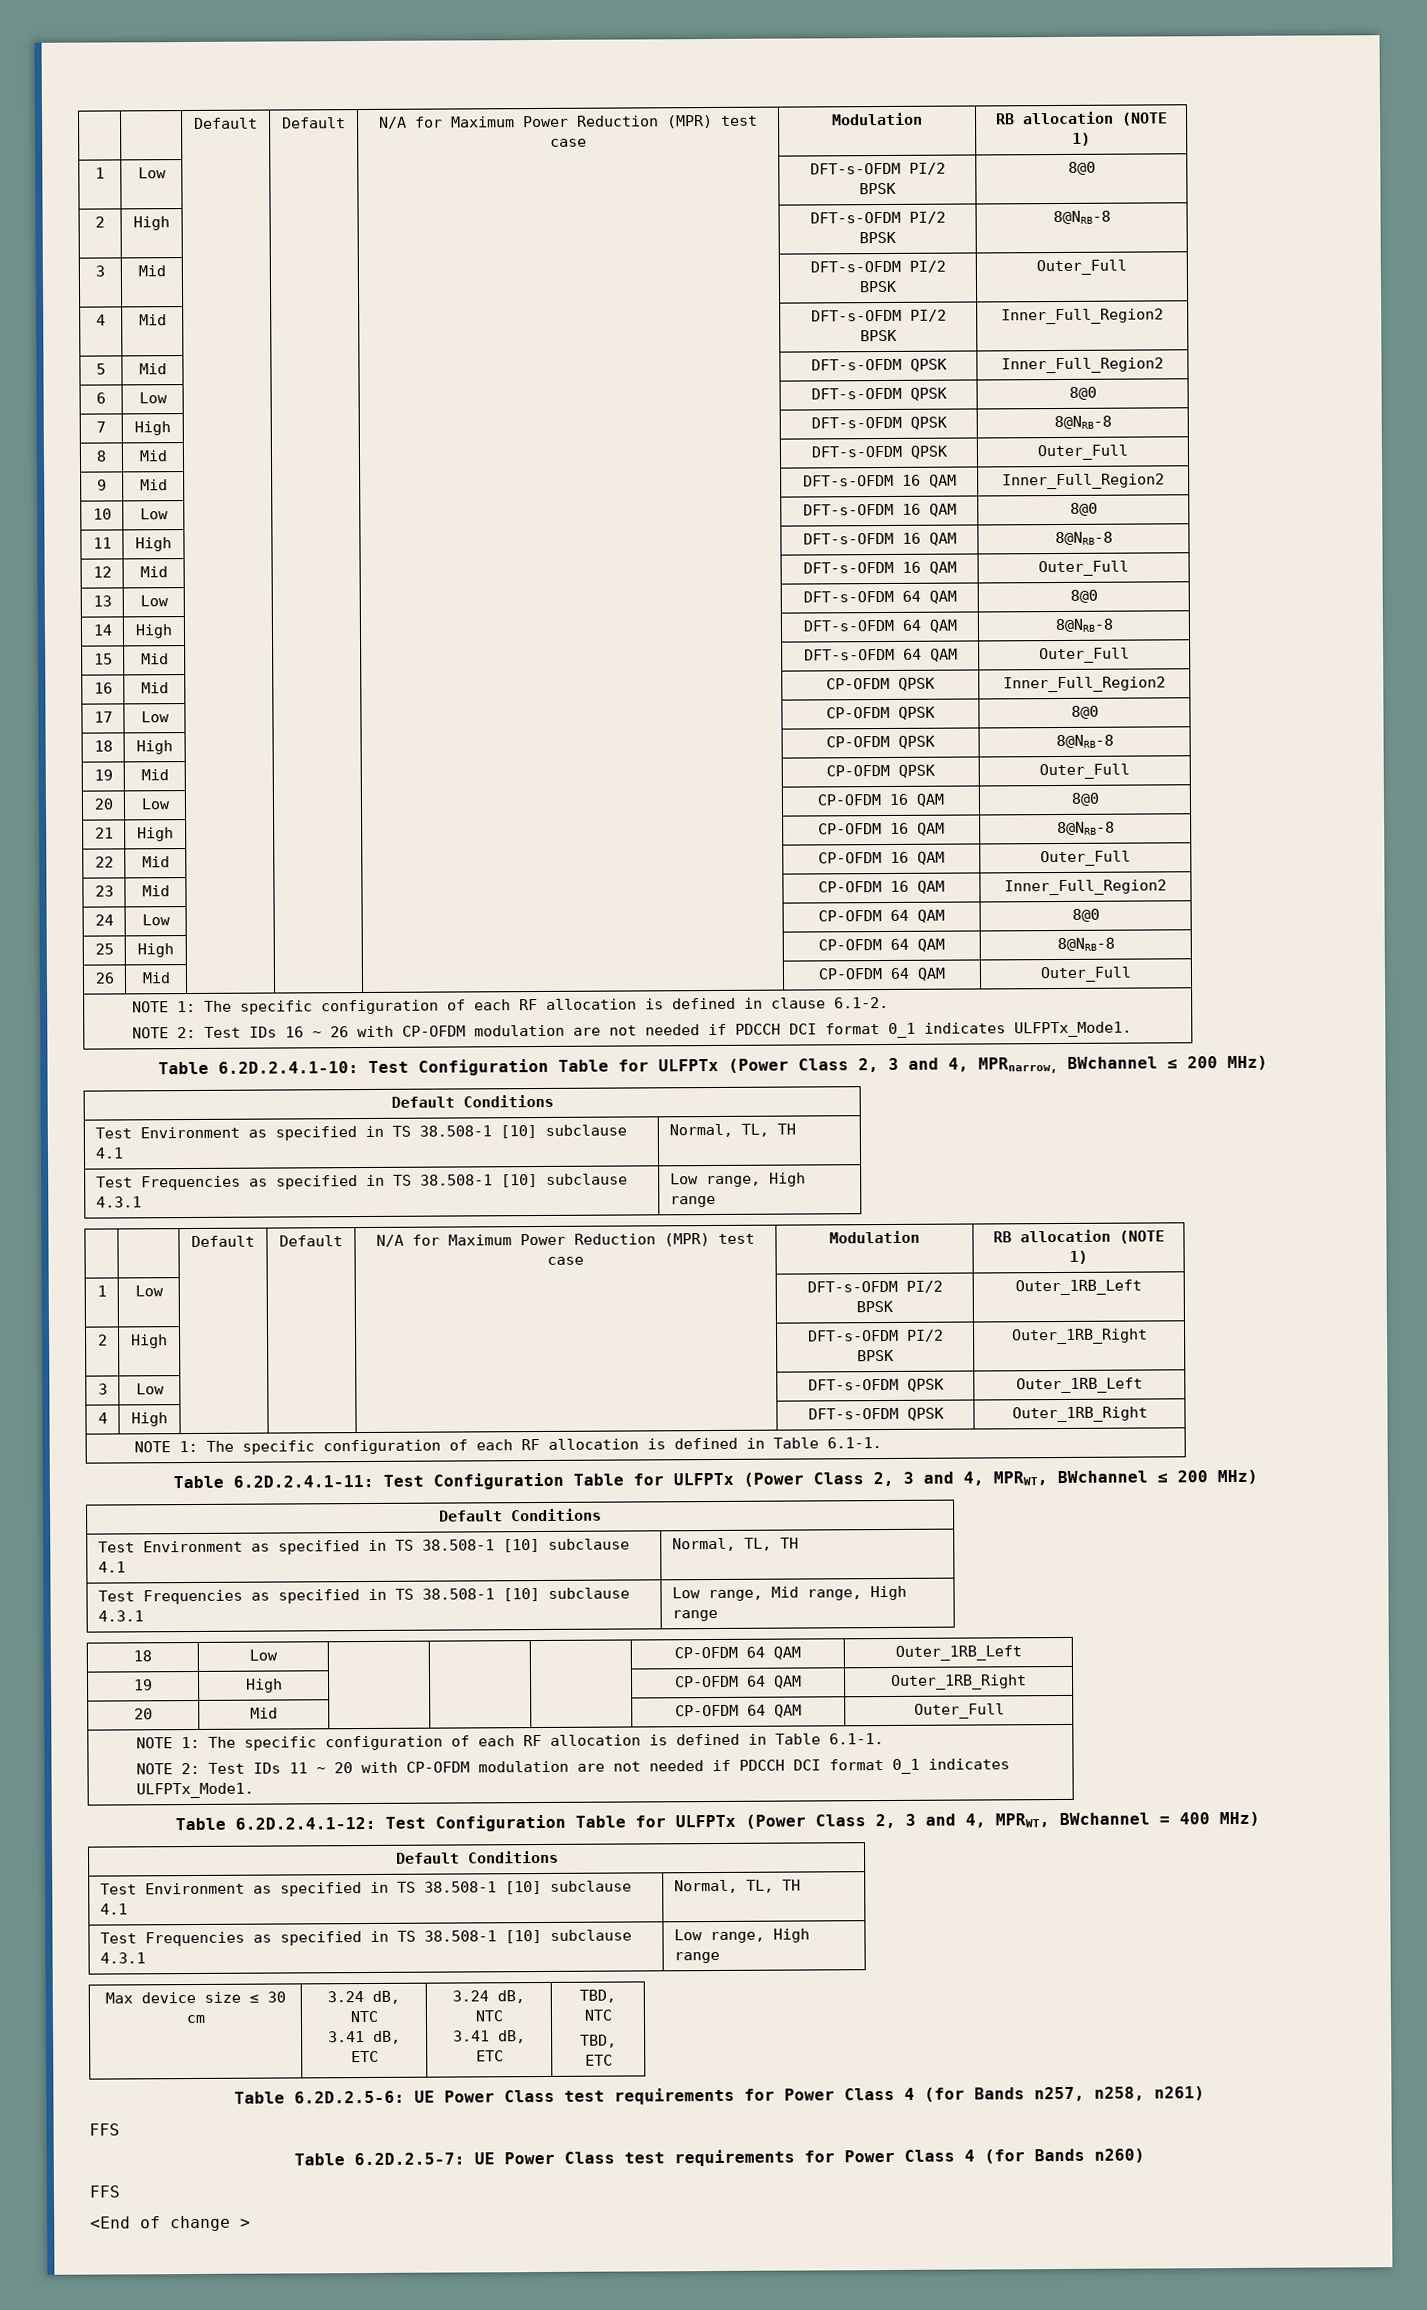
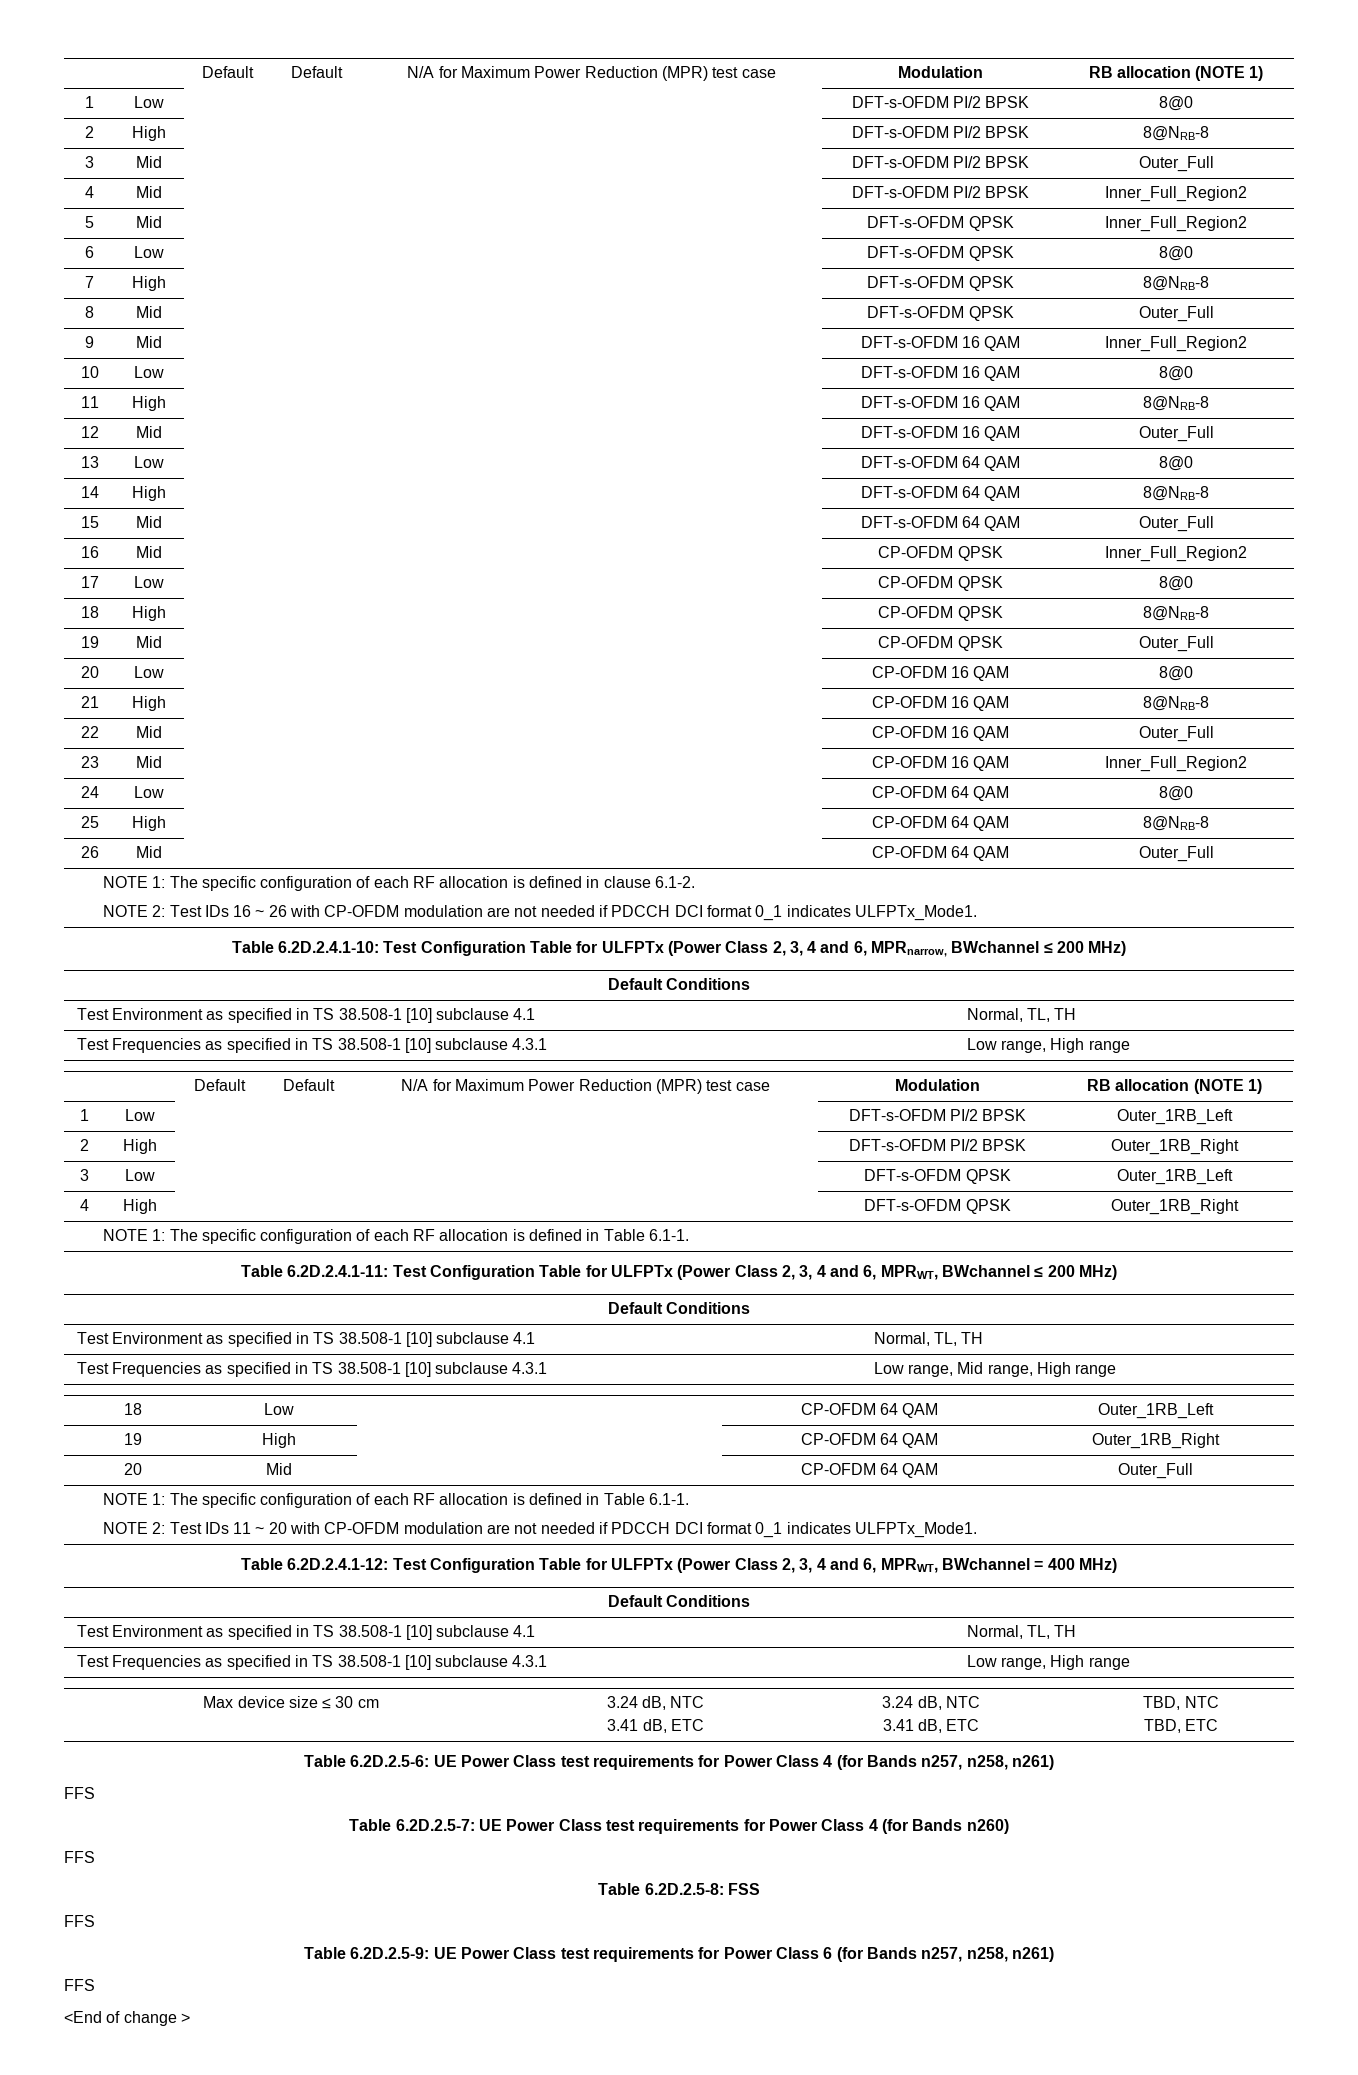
- Table 6.2D.2.4.1-10: Test Configuration Table for ULFPTx (Power Class 2, 3 and 4, MPRnarrow, BWchannel ≤ 200 MHz)
+ Table 6.2D.2.4.1-10: Test Configuration Table for ULFPTx (Power Class 2, 3, 4 and 6, MPRnarrow, BWchannel ≤ 200 MHz)
- Table 6.2D.2.4.1-11: Test Configuration Table for ULFPTx (Power Class 2, 3 and 4, MPRWT, BWchannel ≤ 200 MHz)
+ Table 6.2D.2.4.1-11: Test Configuration Table for ULFPTx (Power Class 2, 3, 4 and 6, MPRWT, BWchannel ≤ 200 MHz)
- Table 6.2D.2.4.1-12: Test Configuration Table for ULFPTx (Power Class 2, 3 and 4, MPRWT, BWchannel = 400 MHz)
+ Table 6.2D.2.4.1-12: Test Configuration Table for ULFPTx (Power Class 2, 3, 4 and 6, MPRWT, BWchannel = 400 MHz)
+ Table 6.2D.2.5-8: FSS
+ FFS
+ Table 6.2D.2.5-9: UE Power Class test requirements for Power Class 6 (for Bands n257, n258, n261)
+ FFS

